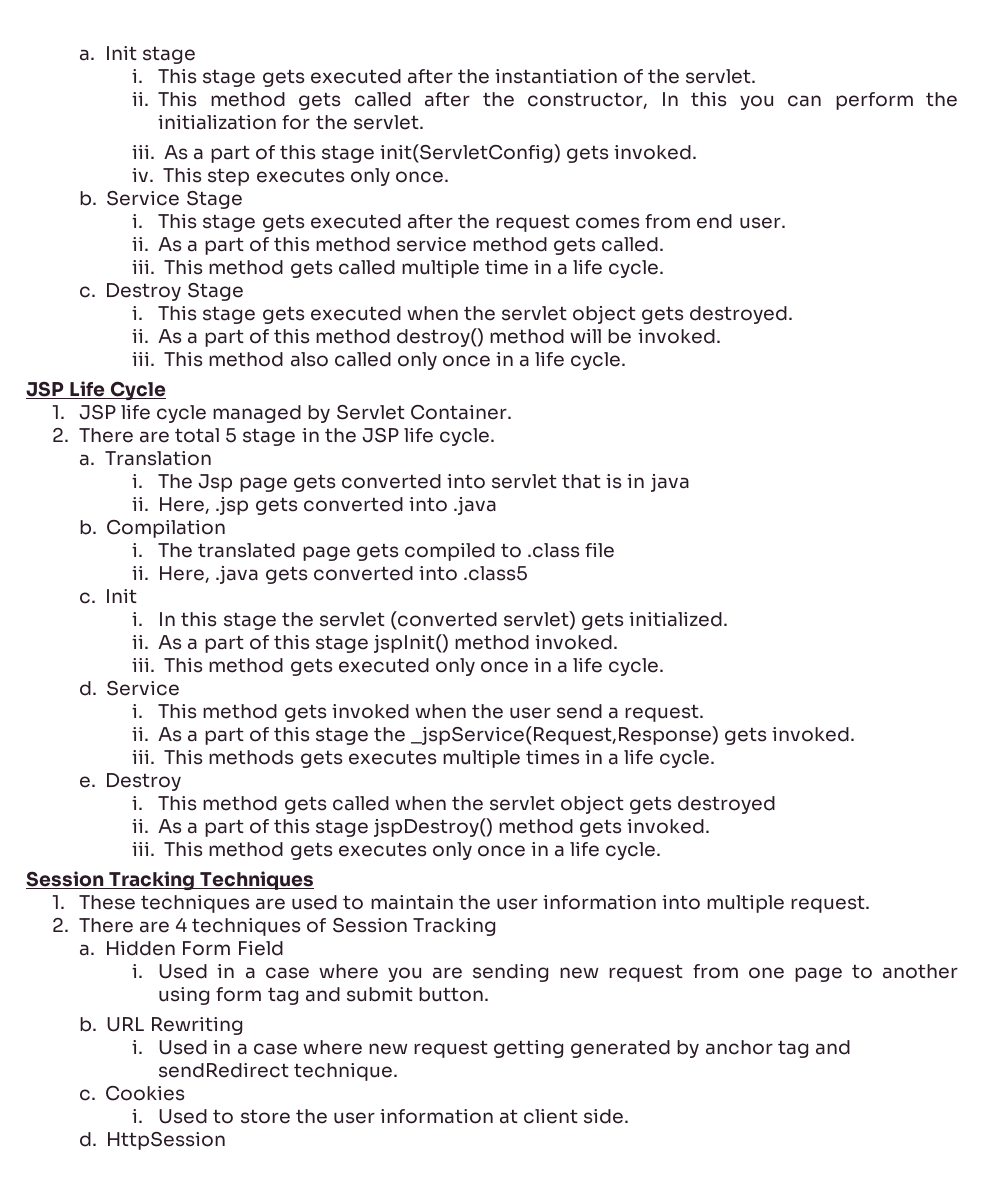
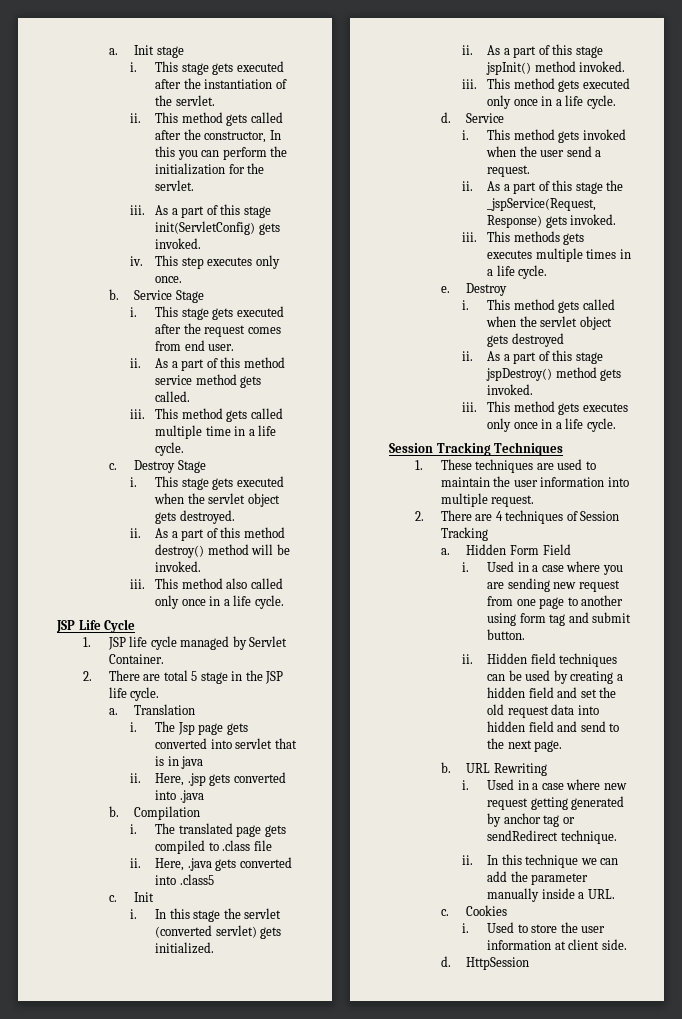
+ ii. Hidden field techniques can be used by creating a hidden field and set the old request data into hidden field and send to the next page.
- Used in a case where new request getting generated by anchor tag and sendRedirect technique.
+ Used in a case where new request getting generated by anchor tag or sendRedirect technique.
+ ii. In this technique we can add the parameter manually inside a URL.

